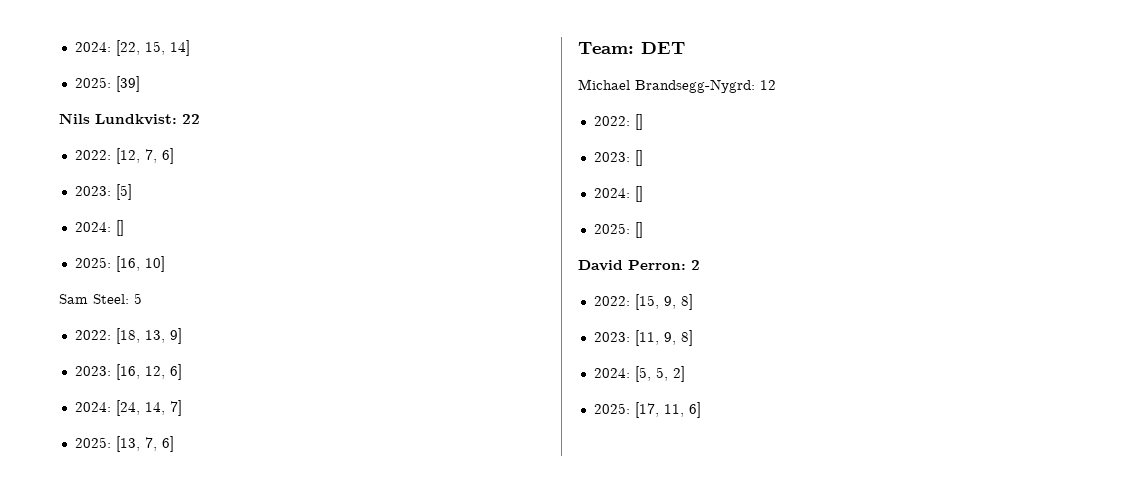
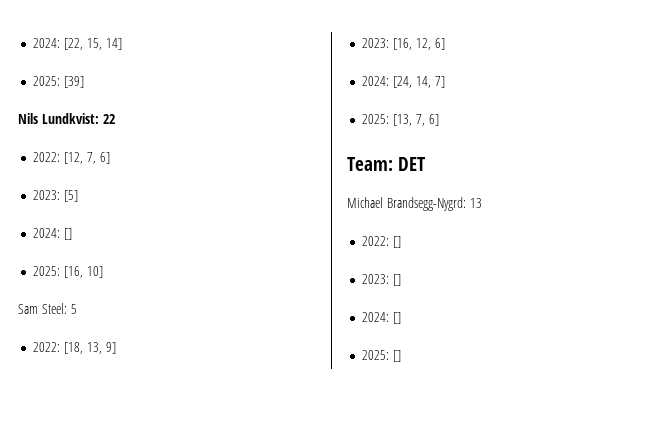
- Michael Brandsegg-Nygrd: 12
+ Michael Brandsegg-Nygrd: 13
- David Perron: 2
- 2022: [15, 9, 8]
- 2023: [11, 9, 8]
- 2024: [5, 5, 2]
- 2025: [17, 11, 6]

